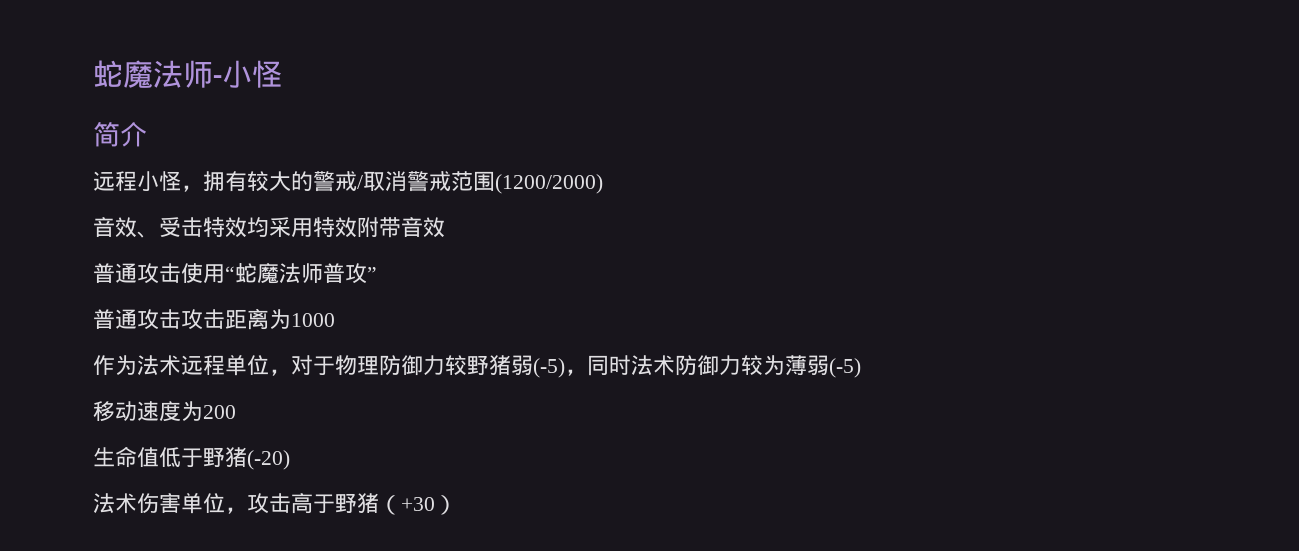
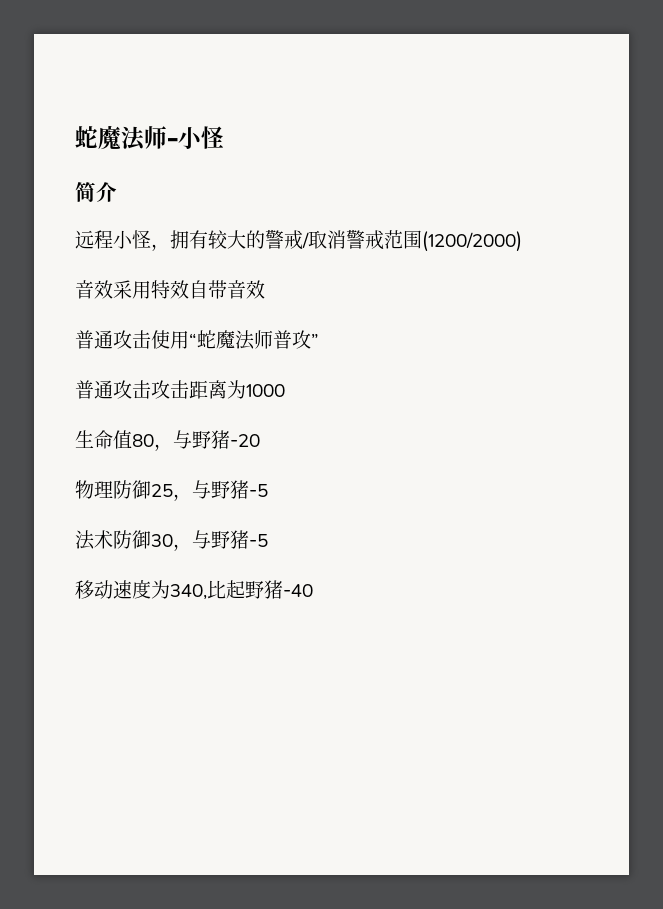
- 音效、受击特效均采用特效附带音效
+ 音效采用特效自带音效
- 作为法术远程单位，对于物理防御力较野猪弱(-5)，同时法术防御力较为薄弱(-5)
- 移动速度为200
- 生命值低于野猪(-20)
- 法术伤害单位，攻击高于野猪（+30）
+ 生命值80，与野猪-20
+ 物理防御25，与野猪-5
+ 法术防御30，与野猪-5
+ 移动速度为340,比起野猪-40

